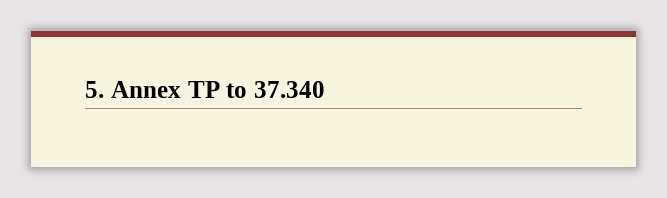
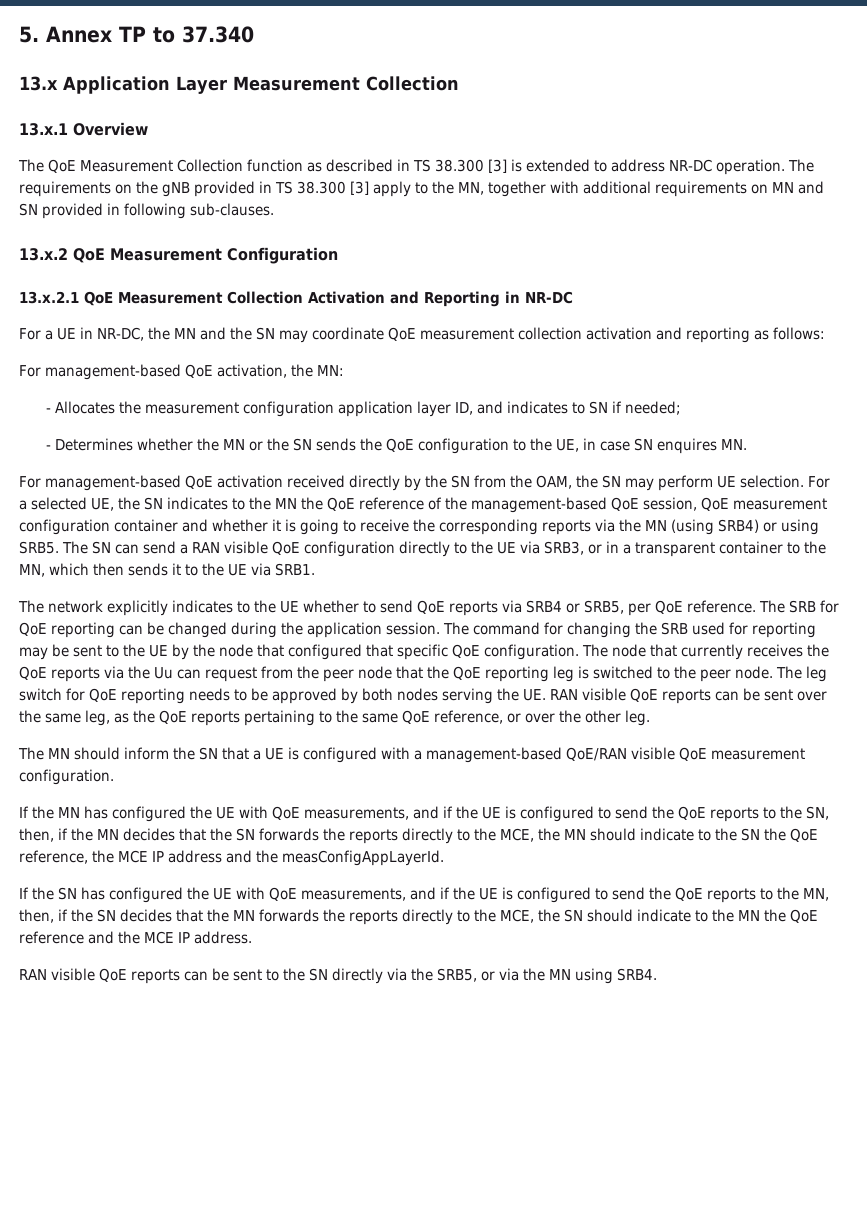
+ 13.x Application Layer Measurement Collection
+ 13.x.1 Overview
+ The QoE Measurement Collection function as described in TS 38.300 [3] is extended to address NR-DC operation. The requirements on the gNB provided in TS 38.300 [3] apply to the MN, together with additional requirements on MN and SN provided in following sub-clauses.
+ 13.x.2 QoE Measurement Configuration
+ 13.x.2.1 QoE Measurement Collection Activation and Reporting in NR-DC
+ For a UE in NR-DC, the MN and the SN may coordinate QoE measurement collection activation and reporting as follows:
+ For management-based QoE activation, the MN:
+ - Allocates the measurement configuration application layer ID, and indicates to SN if needed;
+ - Determines whether the MN or the SN sends the QoE configuration to the UE, in case SN enquires MN.
+ For management-based QoE activation received directly by the SN from the OAM, the SN may perform UE selection. For a selected UE, the SN indicates to the MN the QoE reference of the management-based QoE session, QoE measurement configuration container and whether it is going to receive the corresponding reports via the MN (using SRB4) or using SRB5. The SN can send a RAN visible QoE configuration directly to the UE via SRB3, or in a transparent container to the MN, which then sends it to the UE via SRB1.
+ The network explicitly indicates to the UE whether to send QoE reports via SRB4 or SRB5, per QoE reference. The SRB for QoE reporting can be changed during the application session. The command for changing the SRB used for reporting may be sent to the UE by the node that configured that specific QoE configuration. The node that currently receives the QoE reports via the Uu can request from the peer node that the QoE reporting leg is switched to the peer node. The leg switch for QoE reporting needs to be approved by both nodes serving the UE. RAN visible QoE reports can be sent over the same leg, as the QoE reports pertaining to the same QoE reference, or over the other leg.
+ The MN should inform the SN that a UE is configured with a management-based QoE/RAN visible QoE measurement configuration.
+ If the MN has configured the UE with QoE measurements, and if the UE is configured to send the QoE reports to the SN, then, if the MN decides that the SN forwards the reports directly to the MCE, the MN should indicate to the SN the QoE reference, the MCE IP address and the measConfigAppLayerId.
+ If the SN has configured the UE with QoE measurements, and if the UE is configured to send the QoE reports to the MN, then, if the SN decides that the MN forwards the reports directly to the MCE, the SN should indicate to the MN the QoE reference and the MCE IP address.
+ RAN visible QoE reports can be sent to the SN directly via the SRB5, or via the MN using SRB4.

